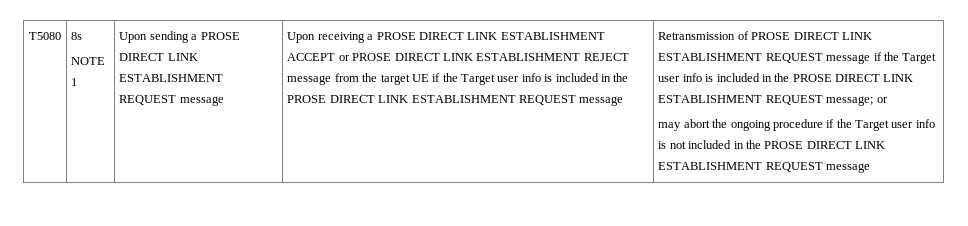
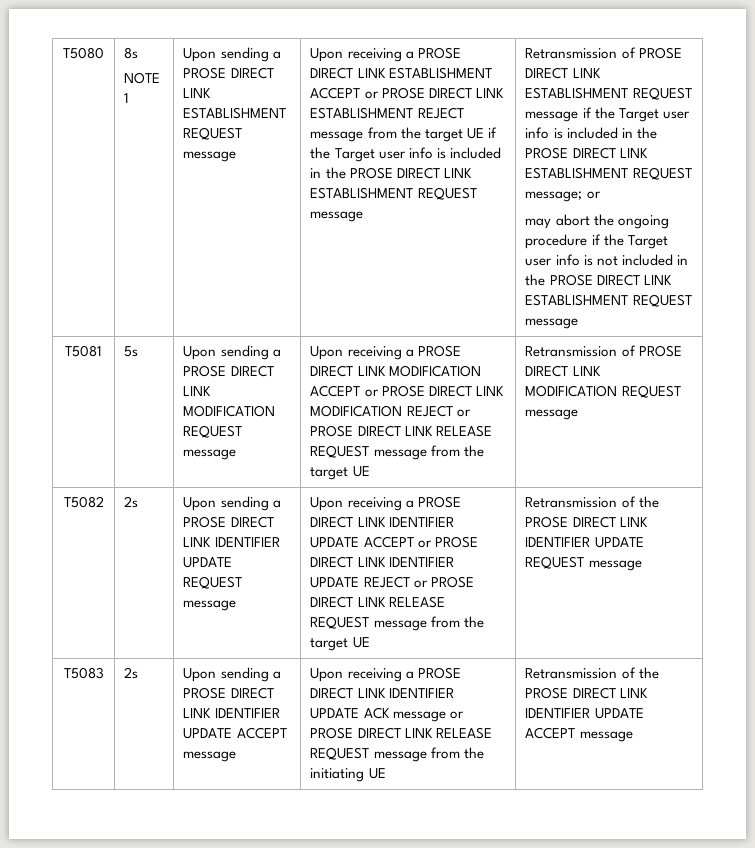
+ T5081 | 5s | Upon sending a PROSE DIRECT LINK MODIFICATION REQUEST message | Upon receiving a PROSE DIRECT LINK MODIFICATION ACCEPT or PROSE DIRECT LINK MODIFICATION REJECT or PROSE DIRECT LINK RELEASE REQUEST message from the target UE | Retransmission of PROSE DIRECT LINK MODIFICATION REQUEST message
+ T5082 | 2s | Upon sending a PROSE DIRECT LINK IDENTIFIER UPDATE REQUEST message | Upon receiving a PROSE DIRECT LINK IDENTIFIER UPDATE ACCEPT or PROSE DIRECT LINK IDENTIFIER UPDATE REJECT or PROSE DIRECT LINK RELEASE REQUEST message from the target UE | Retransmission of the PROSE DIRECT LINK IDENTIFIER UPDATE REQUEST message
+ T5083 | 2s | Upon sending a PROSE DIRECT LINK IDENTIFIER UPDATE ACCEPT message | Upon receiving a PROSE DIRECT LINK IDENTIFIER UPDATE ACK message or PROSE DIRECT LINK RELEASE REQUEST message from the initiating UE | Retransmission of the PROSE DIRECT LINK IDENTIFIER UPDATE ACCEPT message

